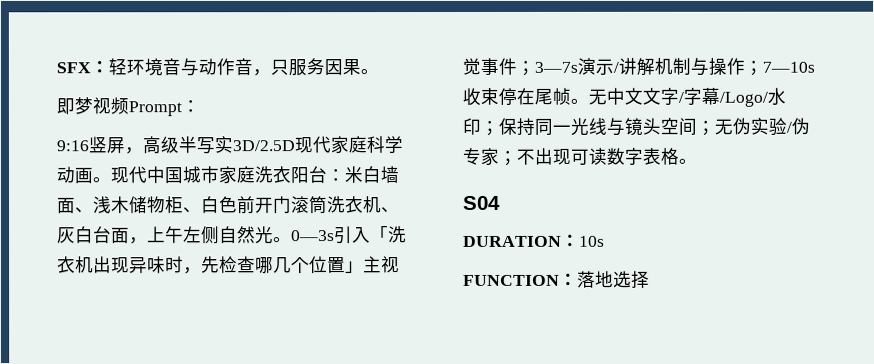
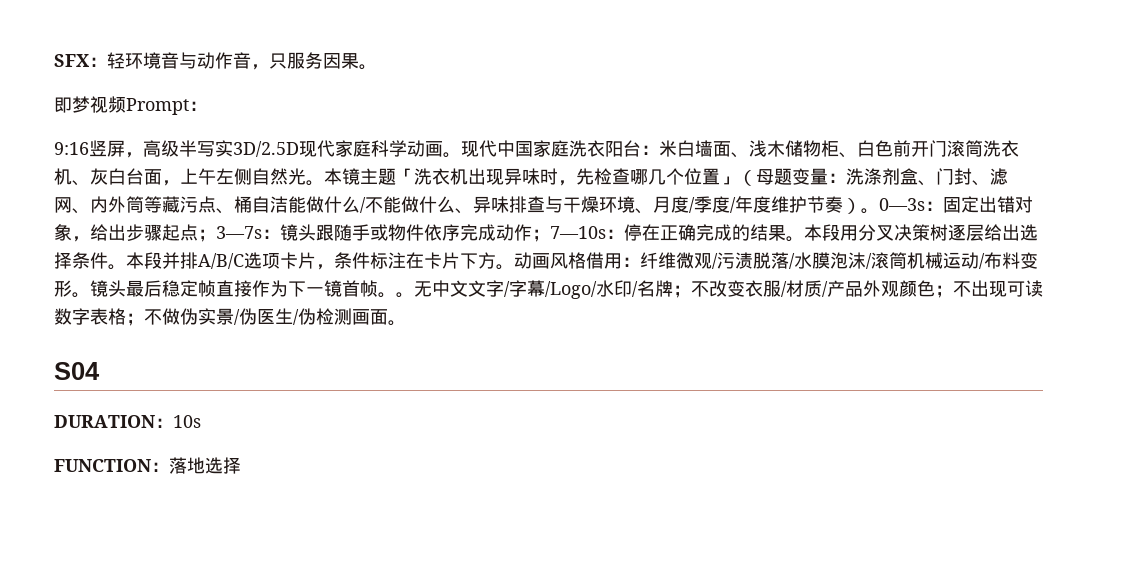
- 现代中国城市家庭洗衣阳台：米白墙面、浅木储物柜、白色前开门滚筒洗衣机、灰白台面，上午左侧自然光。
+ 现代中国家庭洗衣阳台：米白墙面、浅木储物柜、白色前开门滚筒洗衣机、灰白台面，上午左侧自然光。
- 0—3s引入「洗衣机出现异味时，先检查哪几个位置」主视觉事件；3—7s演示/讲解机制与操作；7—10s收束停在尾帧。
+ 本镜主题「洗衣机出现异味时，先检查哪几个位置」（母题变量：洗涤剂盒、门封、滤网、内外筒等藏污点、桶自洁能做什么/不能做什么、异味排查与干燥环境、月度/季度/年度维护节奏）。0—3s：固定出错对象，给出步骤起点；3—7s：镜头跟随手或物件依序完成动作；7—10s：停在正确完成的结果。本段用分叉决策树逐层给出选择条件。本段并排A/B/C选项卡片，条件标注在卡片下方。动画风格借用：纤维微观/污渍脱落/水膜泡沫/滚筒机械运动/布料变形。镜头最后稳定帧直接作为下一镜首帧。。
- 无中文文字/字幕/Logo/水印；保持同一光线与镜头空间；无伪实验/伪专家；不出现可读数字表格。
+ 无中文文字/字幕/Logo/水印/名牌；不改变衣服/材质/产品外观颜色；不出现可读数字表格；不做伪实景/伪医生/伪检测画面。

